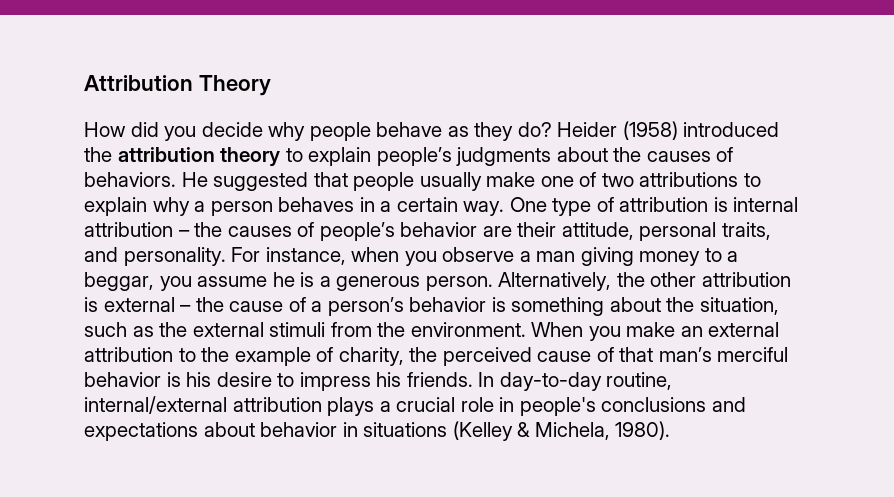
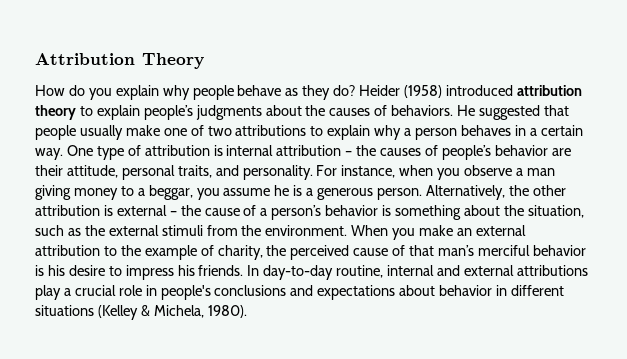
- How did you decide why people behave as they do?
+ How do you explain why people behave as they do?
- Heider (1958) introduced the attribution theory to explain people’s judgments about the causes of behaviors.
+ Heider (1958) introduced attribution theory to explain people’s judgments about the causes of behaviors.
- In day-to-day routine, internal/external attribution plays a crucial role in people's conclusions and expectations about behavior in situations (Kelley & Michela, 1980).
+ In day-to-day routine, internal and external attributions play a crucial role in people's conclusions and expectations about behavior in different situations (Kelley & Michela, 1980).

